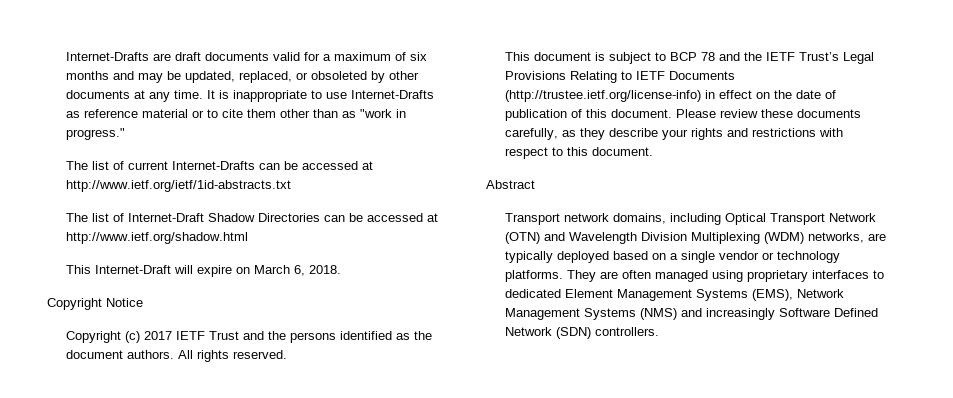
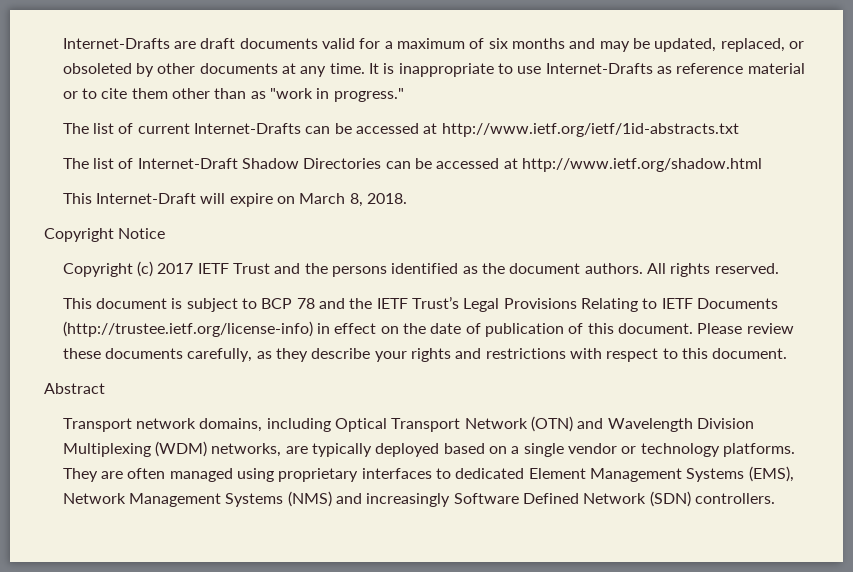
- This Internet-Draft will expire on March 6, 2018.
+ This Internet-Draft will expire on March 8, 2018.

